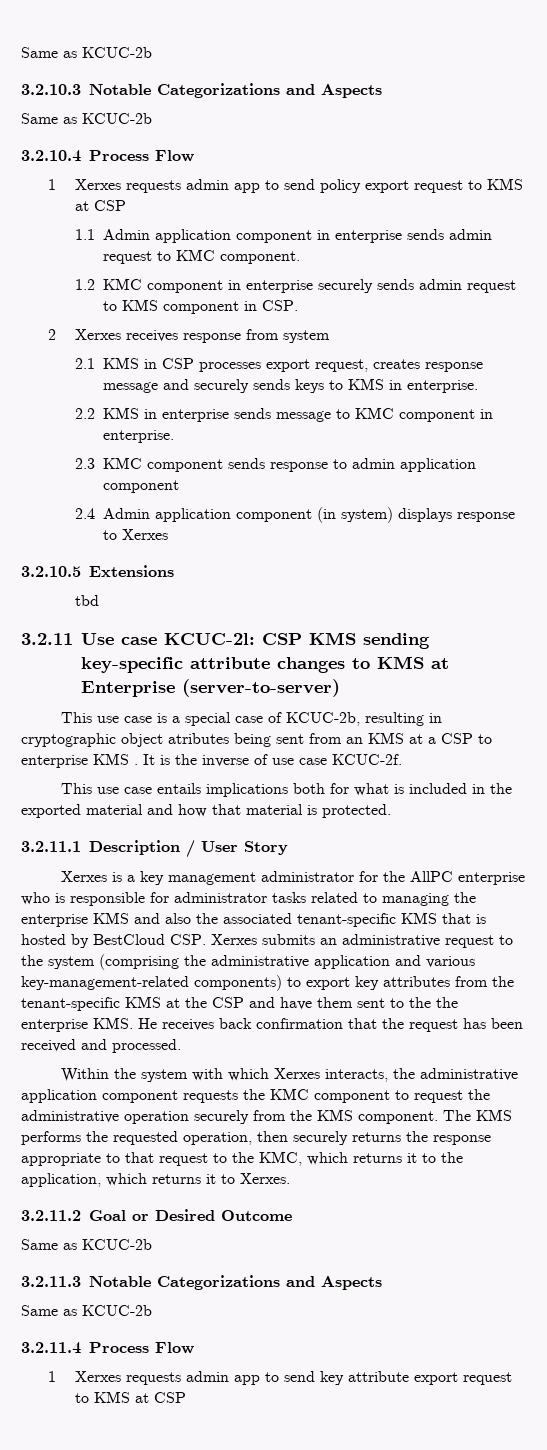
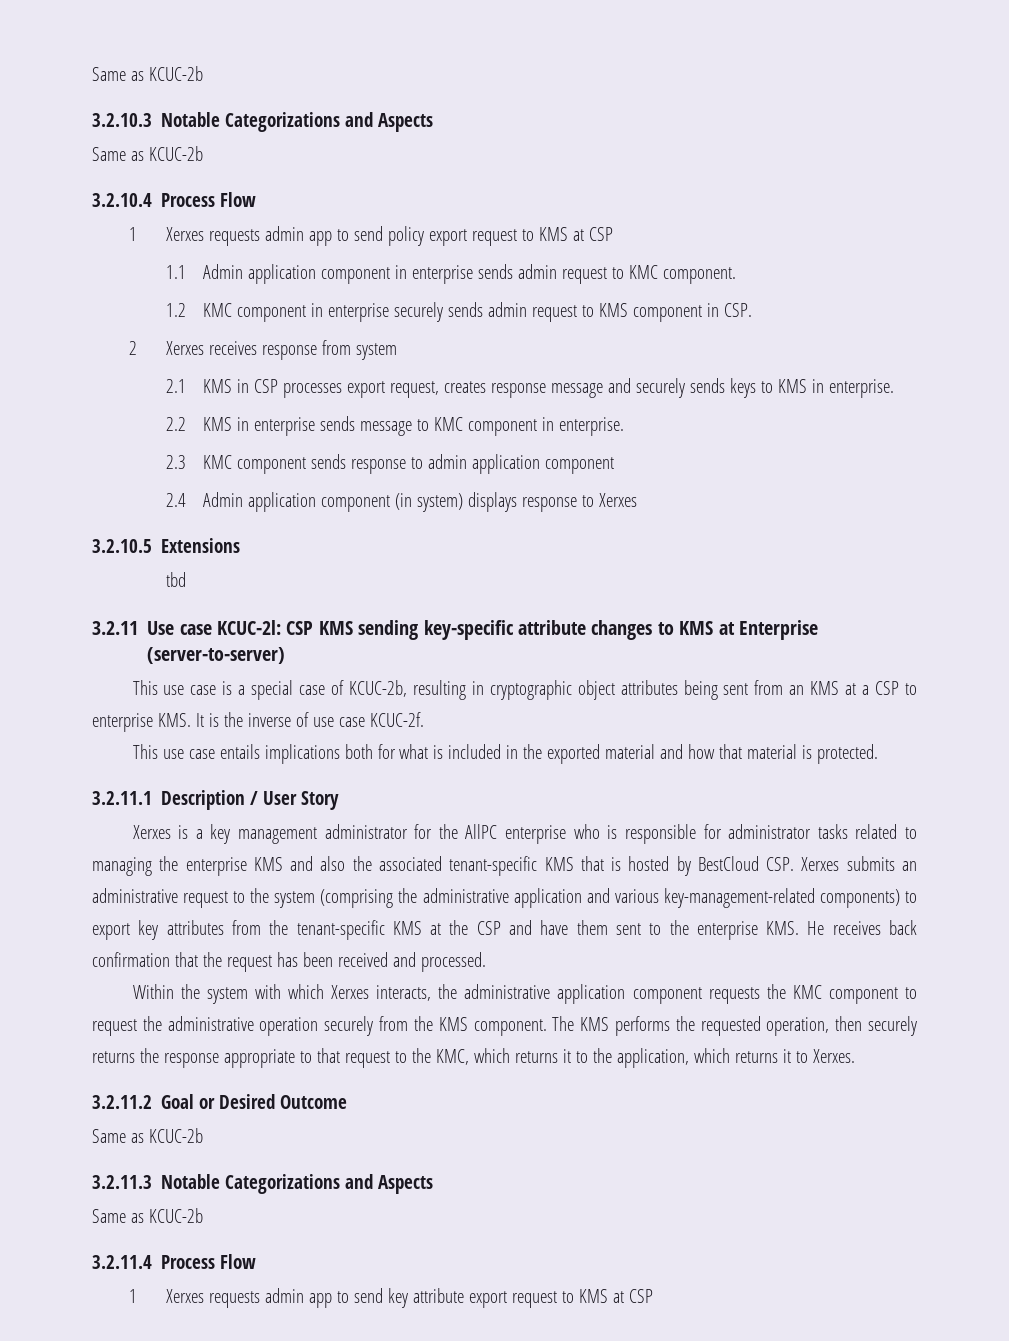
- This use case is a special case of KCUC-2b, resulting in cryptographic object atributes being sent from an KMS at a CSP to enterprise KMS . It is the inverse of use case KCUC-2f.
+ This use case is a special case of KCUC-2b, resulting in cryptographic object attributes being sent from an KMS at a CSP to enterprise KMS. It is the inverse of use case KCUC-2f.
- Xerxes is a key management administrator for the AllPC enterprise who is responsible for administrator tasks related to managing the enterprise KMS and also the associated tenant-specific KMS that is hosted by BestCloud CSP. Xerxes submits an administrative request to the system (comprising the administrative application and various key-management-related components) to export key attributes from the tenant-specific KMS at the CSP and have them sent to the the enterprise KMS. He receives back confirmation that the request has been received and processed.
+ Xerxes is a key management administrator for the AllPC enterprise who is responsible for administrator tasks related to managing the enterprise KMS and also the associated tenant-specific KMS that is hosted by BestCloud CSP. Xerxes submits an administrative request to the system (comprising the administrative application and various key-management-related components) to export key attributes from the tenant-specific KMS at the CSP and have them sent to the enterprise KMS. He receives back confirmation that the request has been received and processed.

